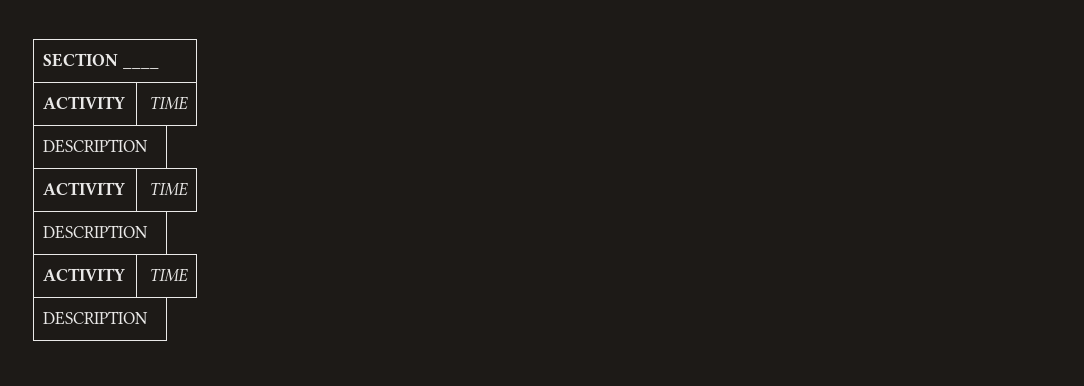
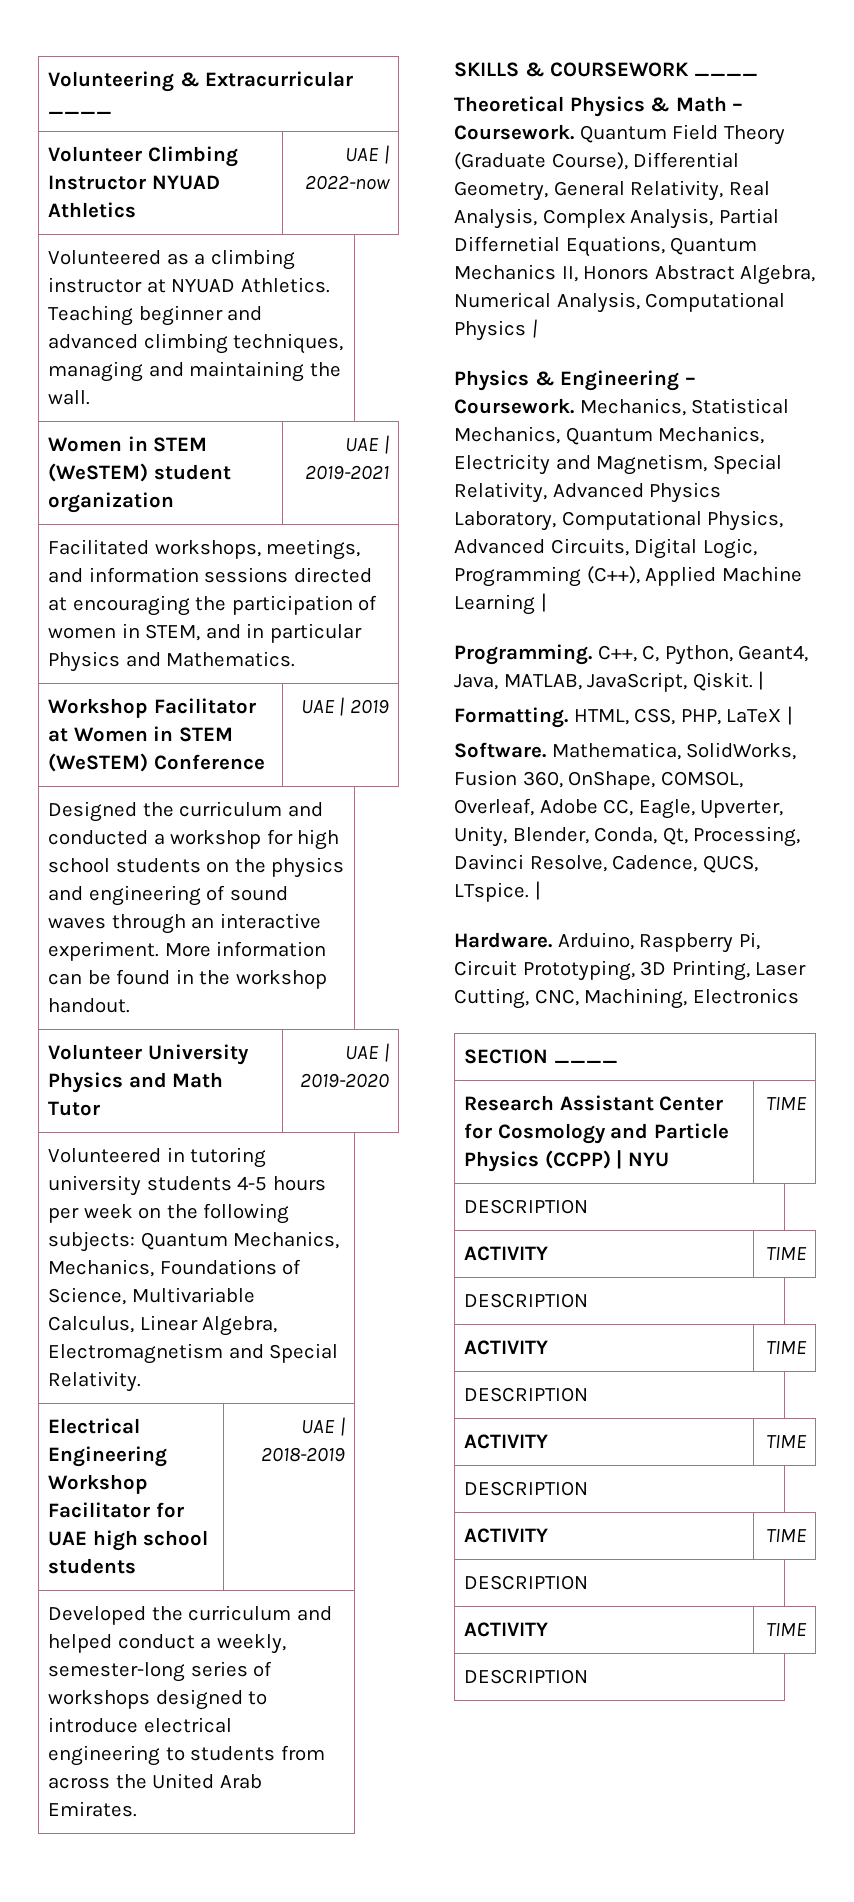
+ Volunteering & Extracurricular ____
+ Volunteer Climbing Instructor NYUAD Athletics | UAE | 2022-now
+ Volunteered as a climbing instructor at NYUAD Athletics. Teaching beginner and advanced climbing techniques, managing and maintaining the wall.
+ Women in STEM (WeSTEM) student organization | UAE | 2019-2021
+ Facilitated workshops, meetings, and information sessions directed at encouraging the participation of women in STEM, and in particular Physics and Mathematics.
+ Workshop Facilitator at Women in STEM (WeSTEM) Conference | UAE | 2019
+ Designed the curriculum and conducted a workshop for high school students on the physics and engineering of sound waves through an interactive experiment. More information can be found in the workshop handout.
+ Volunteer University Physics and Math Tutor | UAE | 2019-2020
+ Volunteered in tutoring university students 4-5 hours per week on the following subjects: Quantum Mechanics, Mechanics, Foundations of Science, Multivariable Calculus, Linear Algebra, Electromagnetism and Special Relativity.
+ Electrical Engineering Workshop Facilitator for UAE high school students | UAE | 2018-2019
+ Developed the curriculum and helped conduct a weekly, semester-long series of workshops designed to introduce electrical engineering to students from across the United Arab Emirates.
+ SKILLS & COURSEWORK ____
+ Theoretical Physics & Math – Coursework. Quantum Field Theory (Graduate Course), Differential Geometry, General Relativity, Real Analysis, Complex Analysis, Partial Differnetial Equations, Quantum Mechanics II, Honors Abstract Algebra, Numerical Analysis, Computational Physics |
+ Physics & Engineering – Coursework. Mechanics, Statistical Mechanics, Quantum Mechanics, Electricity and Magnetism, Special Relativity, Advanced Physics Laboratory, Computational Physics, Advanced Circuits, Digital Logic, Programming (C++), Applied Machine Learning |
+ Programming. C++, C, Python, Geant4, Java, MATLAB, JavaScript, Qiskit. |
+ Formatting. HTML, CSS, PHP, LaTeX |
+ Software. Mathematica, SolidWorks, Fusion 360, OnShape, COMSOL, Overleaf, Adobe CC, Eagle, Upverter, Unity, Blender, Conda, Qt, Processing, Davinci Resolve, Cadence, QUCS, LTspice. |
+ Hardware. Arduino, Raspberry Pi, Circuit Prototyping, 3D Printing, Laser Cutting, CNC, Machining, Electronics
  SECTION ____
+ Research Assistant Center for Cosmology and Particle Physics (CCPP) | NYU | TIME
+ DESCRIPTION
+ ACTIVITY | TIME
+ DESCRIPTION
+ ACTIVITY | TIME
+ DESCRIPTION

